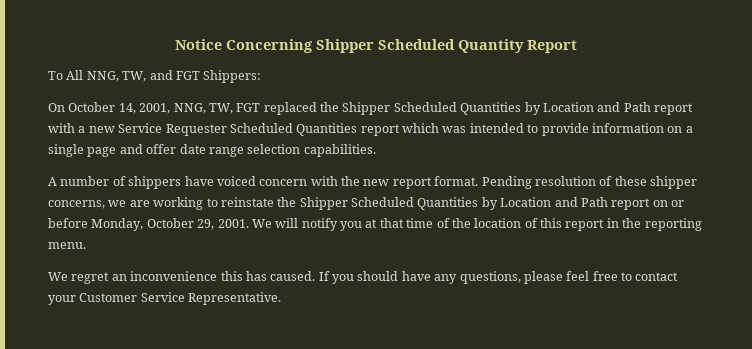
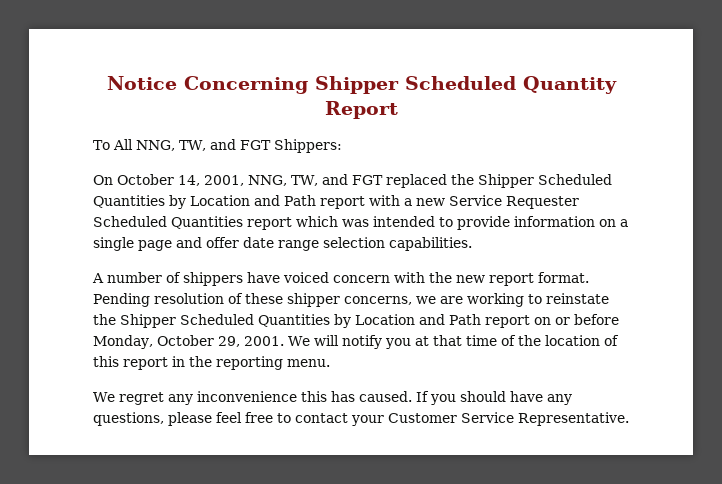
- On October 14, 2001, NNG, TW, FGT replaced the Shipper Scheduled Quantities by Location and Path report with a new Service Requester Scheduled Quantities report which was intended to provide information on a single page and offer date range selection capabilities.
+ On October 14, 2001, NNG, TW, and FGT replaced the Shipper Scheduled Quantities by Location and Path report with a new Service Requester Scheduled Quantities report which was intended to provide information on a single page and offer date range selection capabilities.
- We regret an inconvenience this has caused.
+ We regret any inconvenience this has caused.

